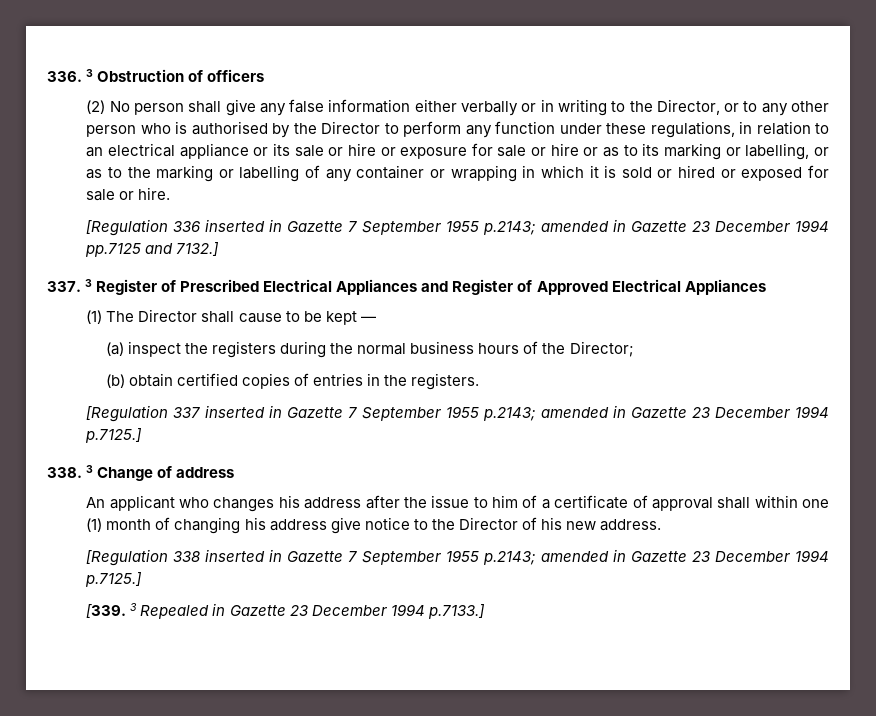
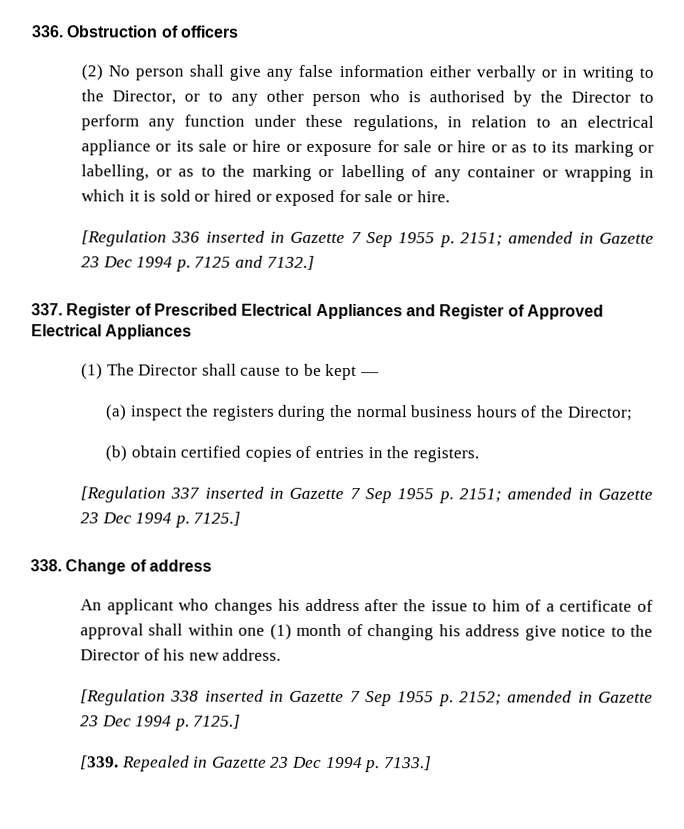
- 336. 3 Obstruction of officers
+ 336. Obstruction of officers
- [Regulation 336 inserted in Gazette 7 September 1955 p.2143; amended in Gazette 23 December 1994 pp.7125 and 7132.]
+ [Regulation 336 inserted in Gazette 7 Sep 1955 p. 2151; amended in Gazette 23 Dec 1994 p. 7125 and 7132.]
- 337. 3 Register of Prescribed Electrical Appliances and Register of Approved Electrical Appliances
+ 337. Register of Prescribed Electrical Appliances and Register of Approved Electrical Appliances
- [Regulation 337 inserted in Gazette 7 September 1955 p.2143; amended in Gazette 23 December 1994 p.7125.]
+ [Regulation 337 inserted in Gazette 7 Sep 1955 p. 2151; amended in Gazette 23 Dec 1994 p. 7125.]
- 338. 3 Change of address
+ 338. Change of address
- [Regulation 338 inserted in Gazette 7 September 1955 p.2143; amended in Gazette 23 December 1994 p.7125.]
+ [Regulation 338 inserted in Gazette 7 Sep 1955 p. 2152; amended in Gazette 23 Dec 1994 p. 7125.]
- [339. 3 Repealed in Gazette 23 December 1994 p.7133.]
+ [339. Repealed in Gazette 23 Dec 1994 p. 7133.]

